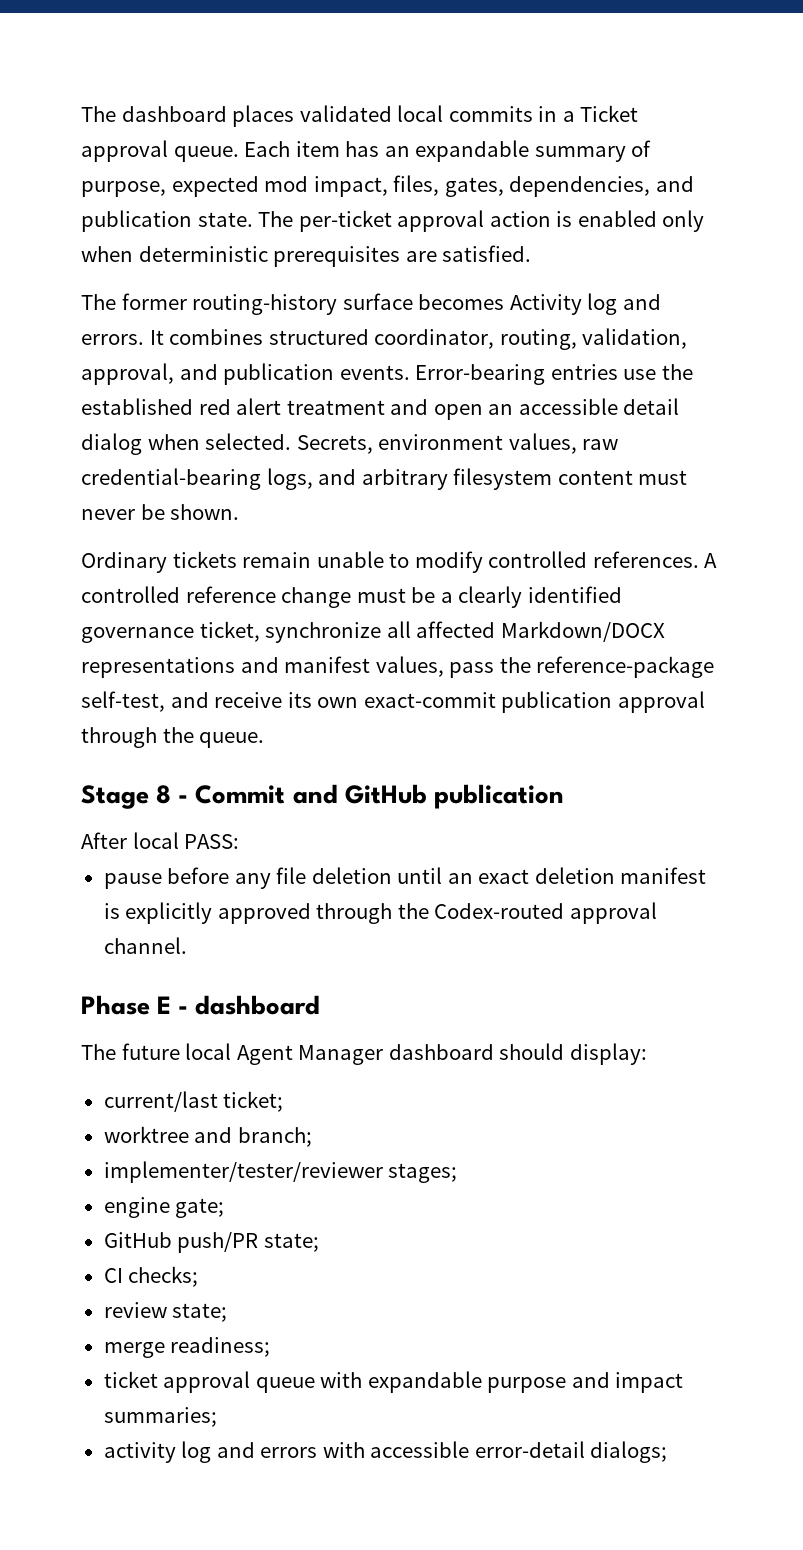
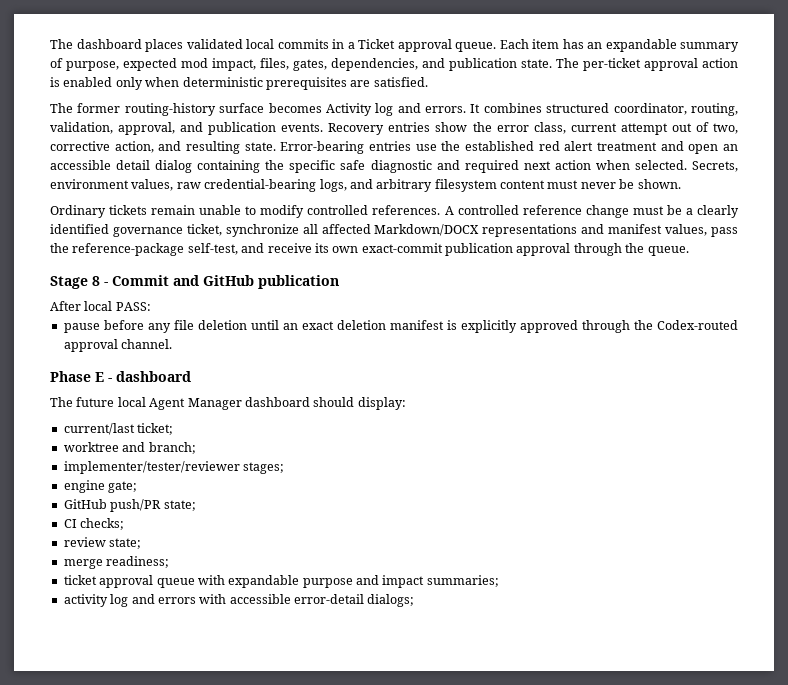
+ Recovery entries show the error class, current attempt out of two, corrective action, and resulting state.
- Error-bearing entries use the established red alert treatment and open an accessible detail dialog when selected.
+ Error-bearing entries use the established red alert treatment and open an accessible detail dialog containing the specific safe diagnostic and required next action when selected.

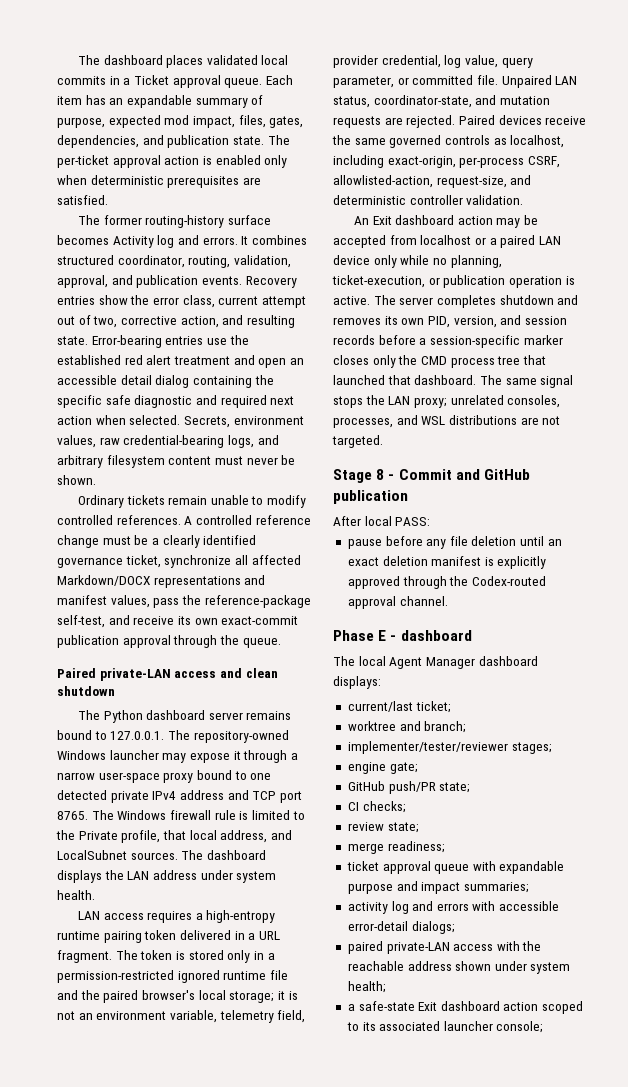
+ Paired private-LAN access and clean shutdown
+ The Python dashboard server remains bound to 127.0.0.1. The repository-owned Windows launcher may expose it through a narrow user-space proxy bound to one detected private IPv4 address and TCP port 8765. The Windows firewall rule is limited to the Private profile, that local address, and LocalSubnet sources. The dashboard displays the LAN address under system health.
+ LAN access requires a high-entropy runtime pairing token delivered in a URL fragment. The token is stored only in a permission-restricted ignored runtime file and the paired browser's local storage; it is not an environment variable, telemetry field, provider credential, log value, query parameter, or committed file. Unpaired LAN status, coordinator-state, and mutation requests are rejected. Paired devices receive the same governed controls as localhost, including exact-origin, per-process CSRF, allowlisted-action, request-size, and deterministic controller validation.
+ An Exit dashboard action may be accepted from localhost or a paired LAN device only while no planning, ticket-execution, or publication operation is active. The server completes shutdown and removes its own PID, version, and session records before a session-specific marker closes only the CMD process tree that launched that dashboard. The same signal stops the LAN proxy; unrelated consoles, processes, and WSL distributions are not targeted.
- The future local Agent Manager dashboard should display:
+ The local Agent Manager dashboard displays:
+ paired private-LAN access with the reachable address shown under system health;
+ a safe-state Exit dashboard action scoped to its associated launcher console;

